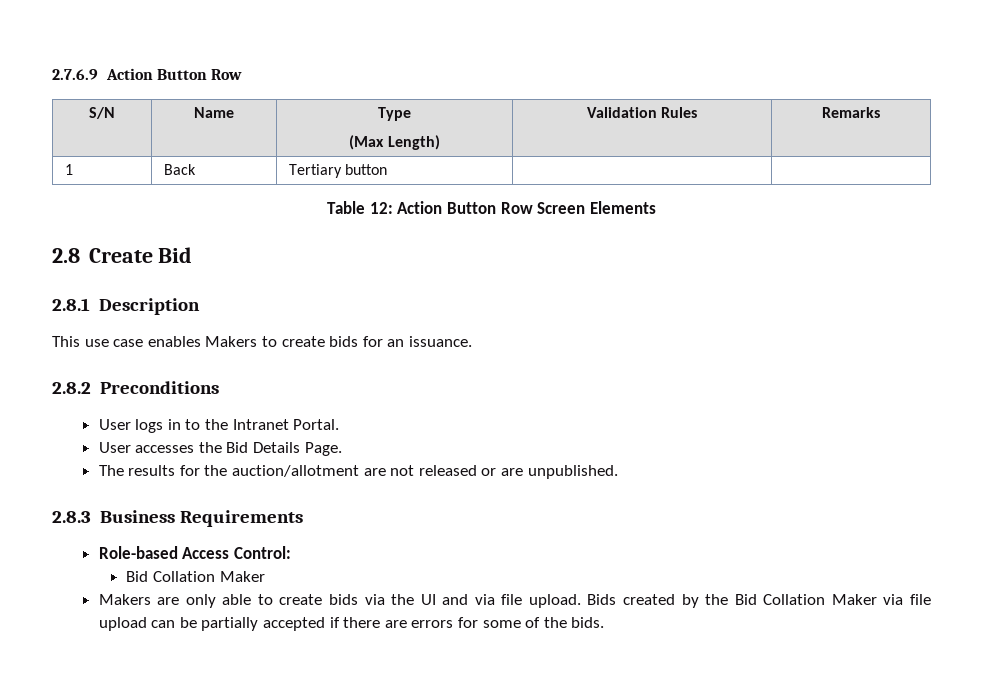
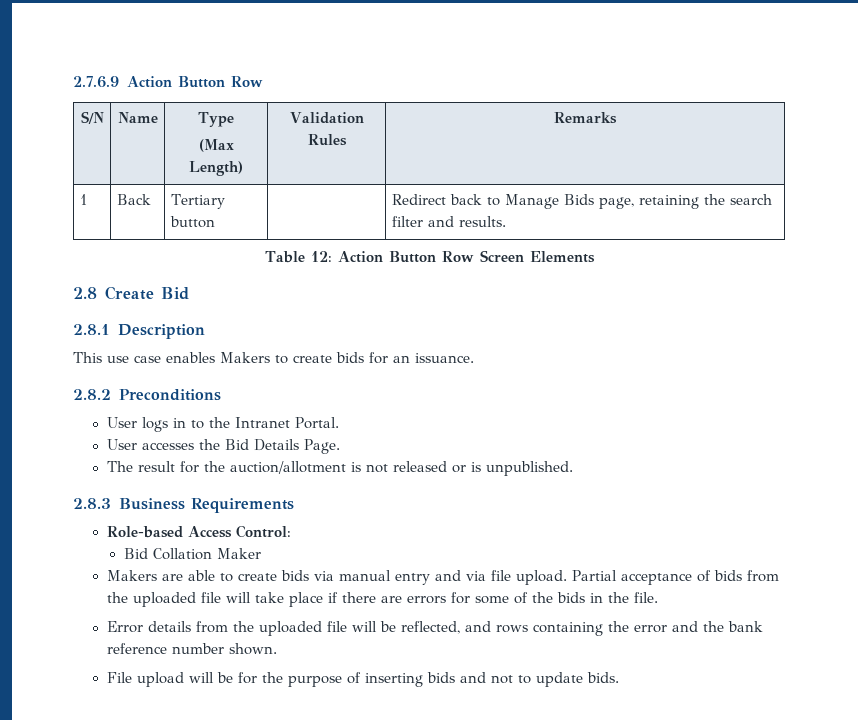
- 1 | Back | Tertiary button | |
+ 1 | Back | Tertiary button | | Redirect back to Manage Bids page, retaining the search filter and results.
- The results for the auction/allotment are not released or are unpublished.
+ The result for the auction/allotment is not released or is unpublished.
- Makers are only able to create bids via the UI and via file upload.
+ Makers are able to create bids via manual entry and via file upload.
- Bids created by the Bid Collation Maker via file upload can be partially accepted if there are errors for some of the bids.
+ Partial acceptance of bids from the uploaded file will take place if there are errors for some of the bids in the file.
+ Error details from the uploaded file will be reflected, and rows containing the error and the bank reference number shown.
+ File upload will be for the purpose of inserting bids and not to update bids.

